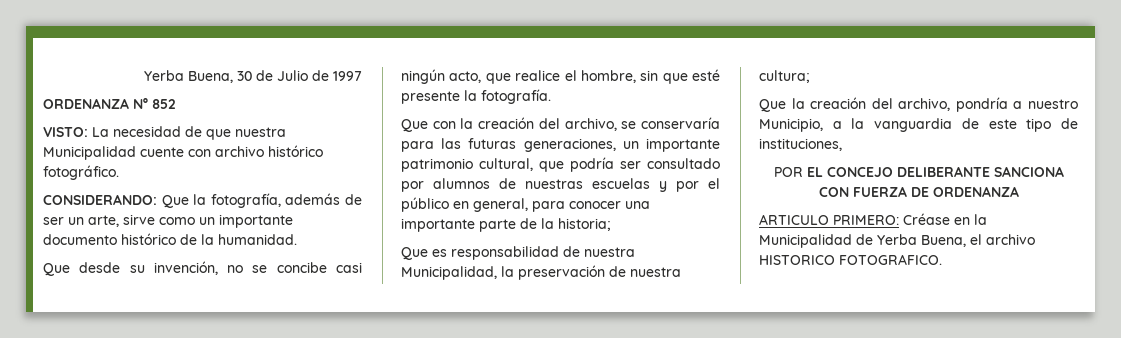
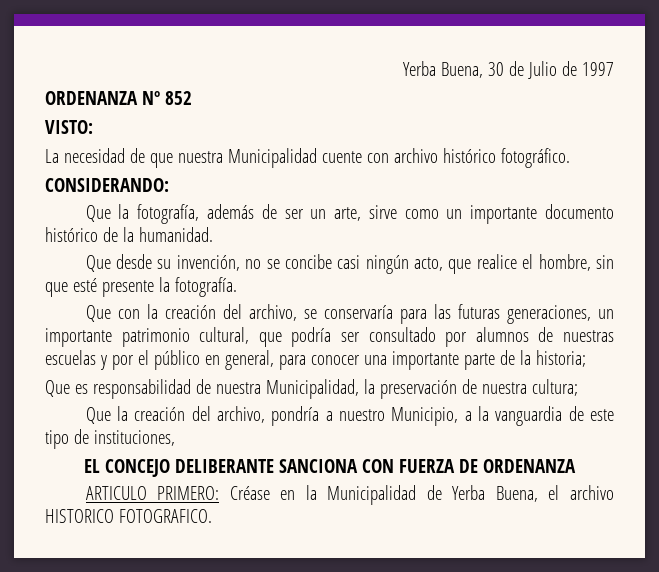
- VISTO: La necesidad de que nuestra Municipalidad cuente con archivo histórico fotográfico.
+ VISTO:
+ La necesidad de que nuestra Municipalidad cuente con archivo histórico fotográfico.
- CONSIDERANDO: Que la fotografía, además de ser un arte, sirve como un importante documento histórico de la humanidad.
+ CONSIDERANDO:
+ Que la fotografía, además de ser un arte, sirve como un importante documento histórico de la humanidad.
- POR EL CONCEJO DELIBERANTE SANCIONA CON FUERZA DE ORDENANZA
+ EL CONCEJO DELIBERANTE SANCIONA CON FUERZA DE ORDENANZA

